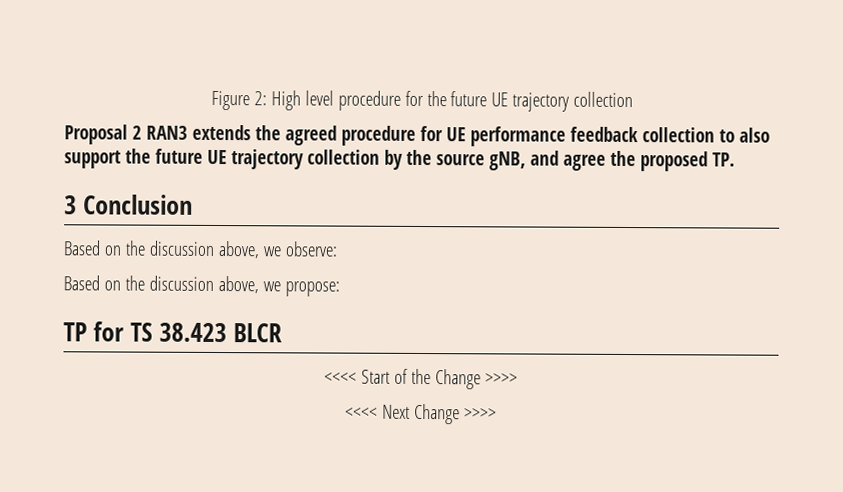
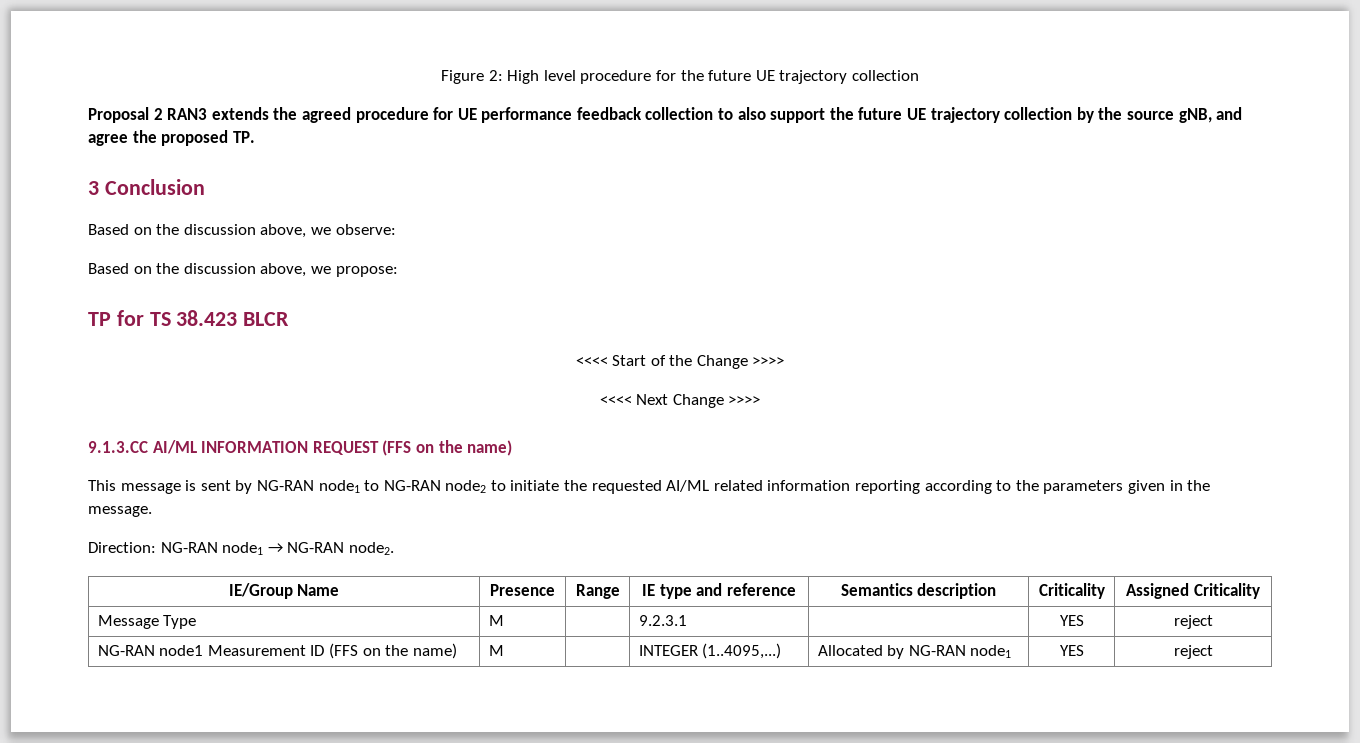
+ 9.1.3.CC AI/ML INFORMATION REQUEST (FFS on the name)
+ This message is sent by NG-RAN node1 to NG-RAN node2 to initiate the requested AI/ML related information reporting according to the parameters given in the message.
+ Direction: NG-RAN node1 → NG-RAN node2.
+ IE/Group Name | Presence | Range | IE type and reference | Semantics description | Criticality | Assigned Criticality
+ Message Type | M | | 9.2.3.1 | | YES | reject
+ NG-RAN node1 Measurement ID (FFS on the name) | M | | INTEGER (1..4095,...) | Allocated by NG-RAN node1 | YES | reject

